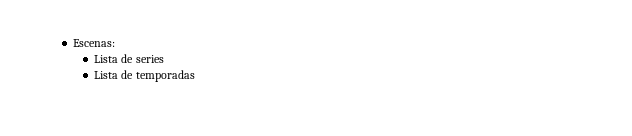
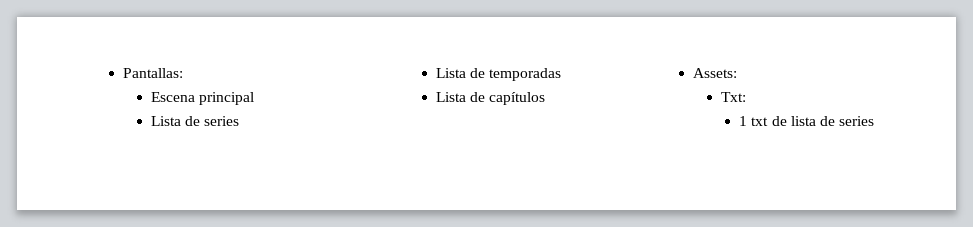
- Escenas:
+ Pantallas:
+ Escena principal
+ Lista de capítulos
+ Assets:
+ Txt:
+ 1 txt de lista de series

